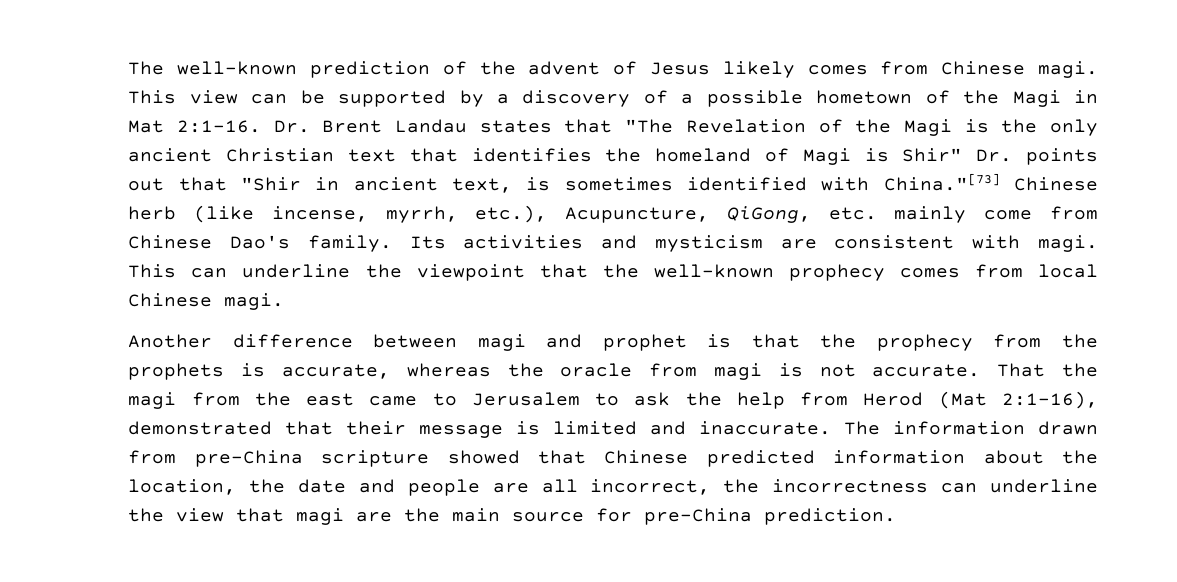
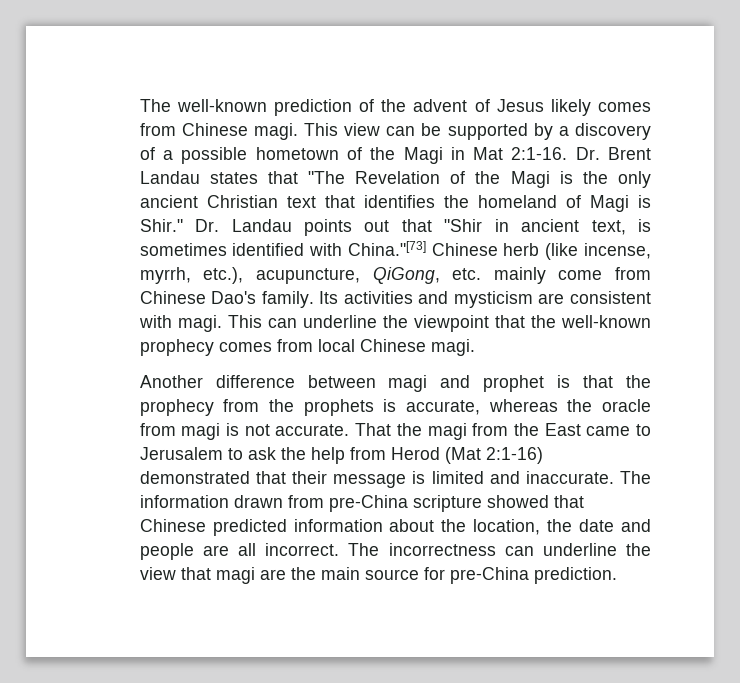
- Dr. Brent Landau states that "The Revelation of the Magi is the only ancient Christian text that identifies the homeland of Magi is Shir" Dr. points out that "Shir in ancient text, is sometimes identified with China."[73] Chinese herb (like incense, myrrh, etc.), Acupuncture, QiGong, etc. mainly come from Chinese Dao's family.
+ Dr. Brent Landau states that "The Revelation of the Magi is the only ancient Christian text that identifies the homeland of Magi is Shir." Dr. Landau points out that "Shir in ancient text, is sometimes identified with China."[73] Chinese herb (like incense, myrrh, etc.), acupuncture, QiGong, etc. mainly come from Chinese Dao's family.
- That the magi from the east came to Jerusalem to ask the help from Herod (Mat 2:1-16), demonstrated that their message is limited and inaccurate.
+ That the magi from the East came to Jerusalem to ask the help from Herod (Mat 2:1-16) demonstrated that their message is limited and inaccurate.
- The information drawn from pre-China scripture showed that Chinese predicted information about the location, the date and people are all incorrect, the incorrectness can underline the view that magi are the main source for pre-China prediction.
+ The information drawn from pre-China scripture showed that Chinese predicted information about the location, the date and people are all incorrect. The incorrectness can underline the view that magi are the main source for pre-China prediction.

